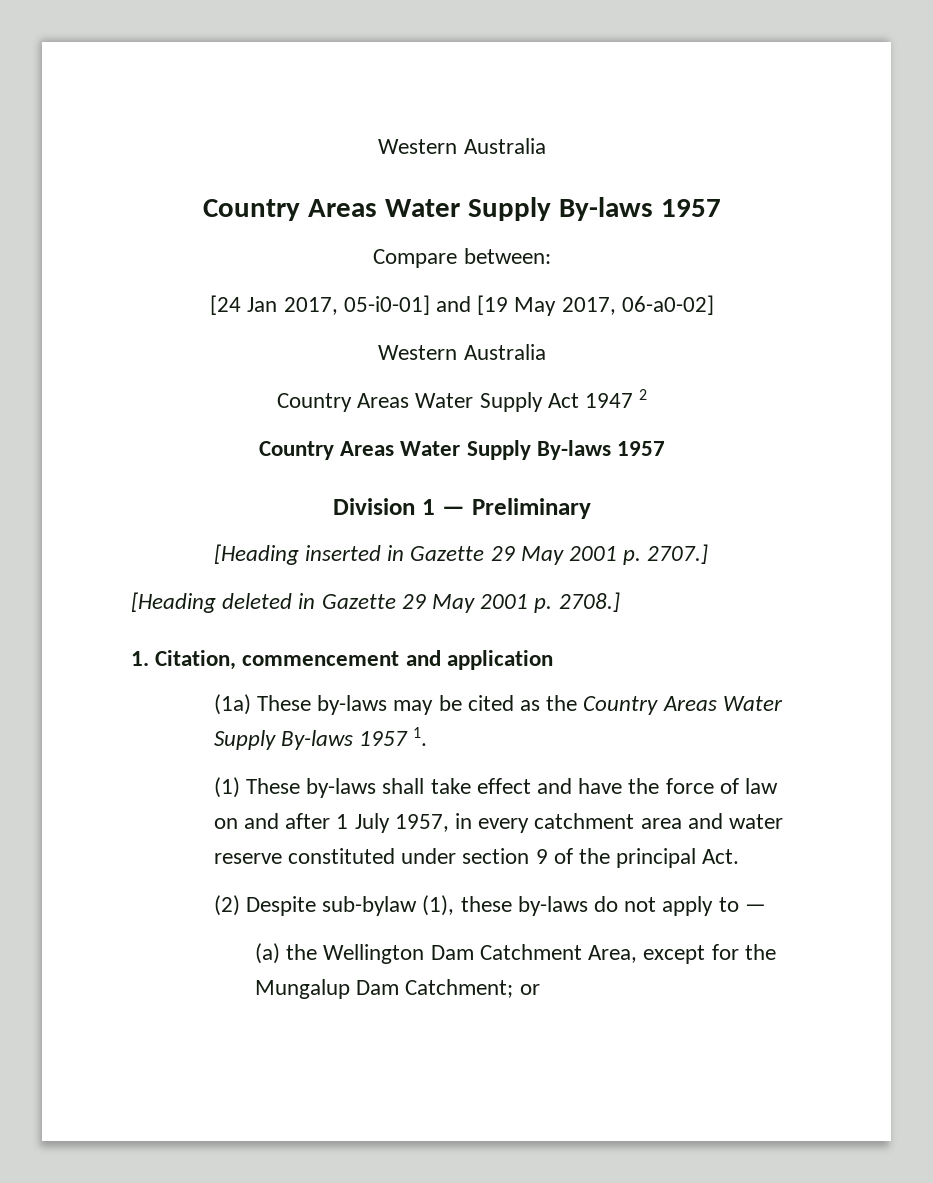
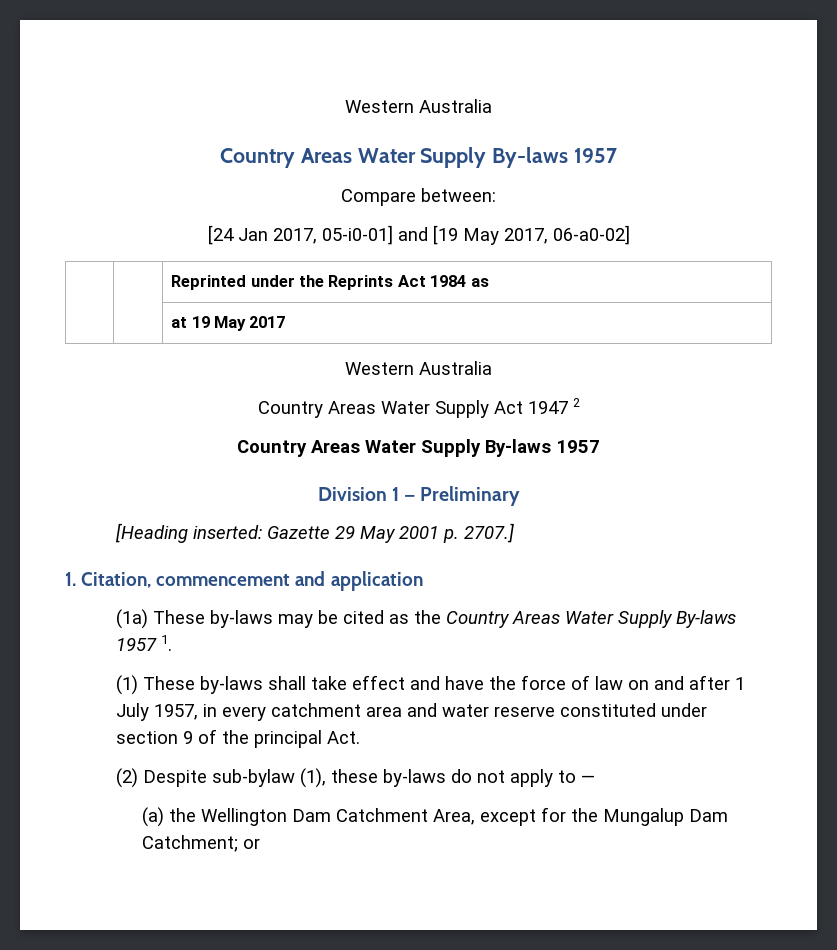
+ | | Reprinted under the Reprints Act 1984 as
+ | | at 19 May 2017
- [Heading inserted in Gazette 29 May 2001 p. 2707.]
+ [Heading inserted: Gazette 29 May 2001 p. 2707.]
- [Heading deleted in Gazette 29 May 2001 p. 2708.]

